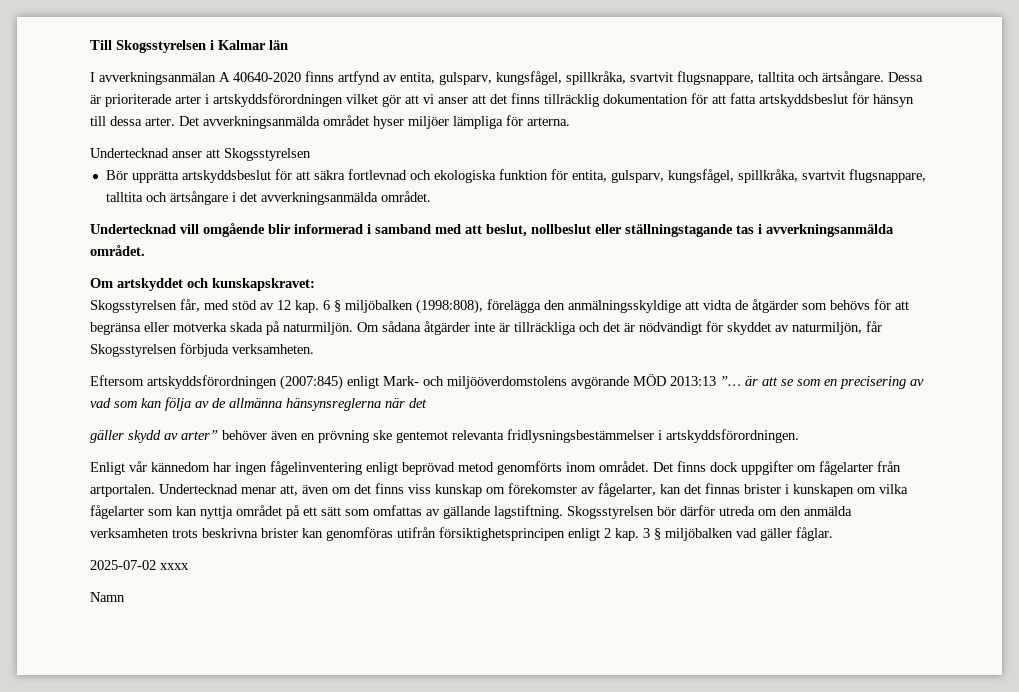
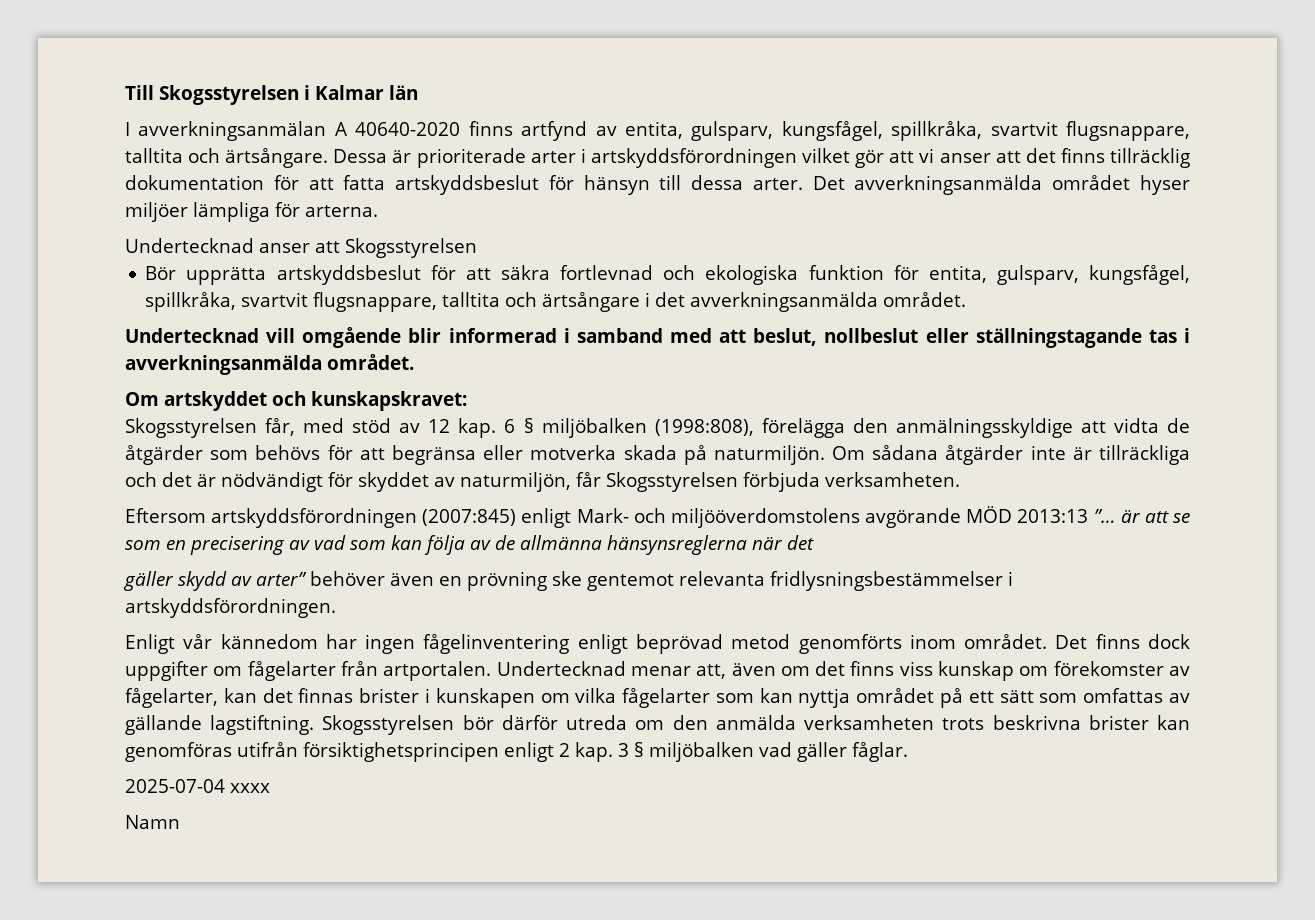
- 2025-07-02 xxxx
+ 2025-07-04 xxxx

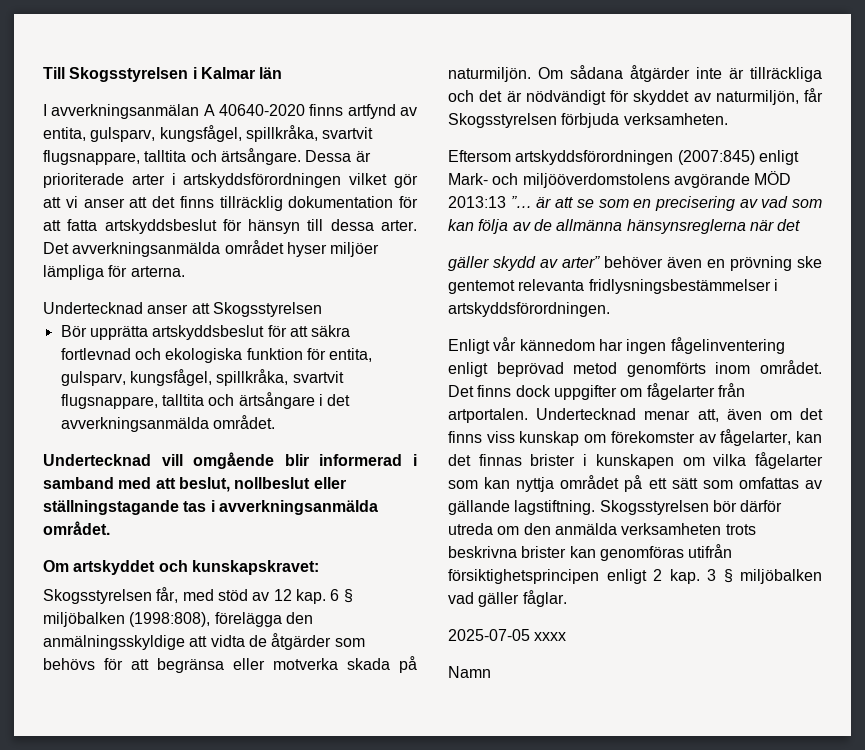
- 2025-07-04 xxxx
+ 2025-07-05 xxxx

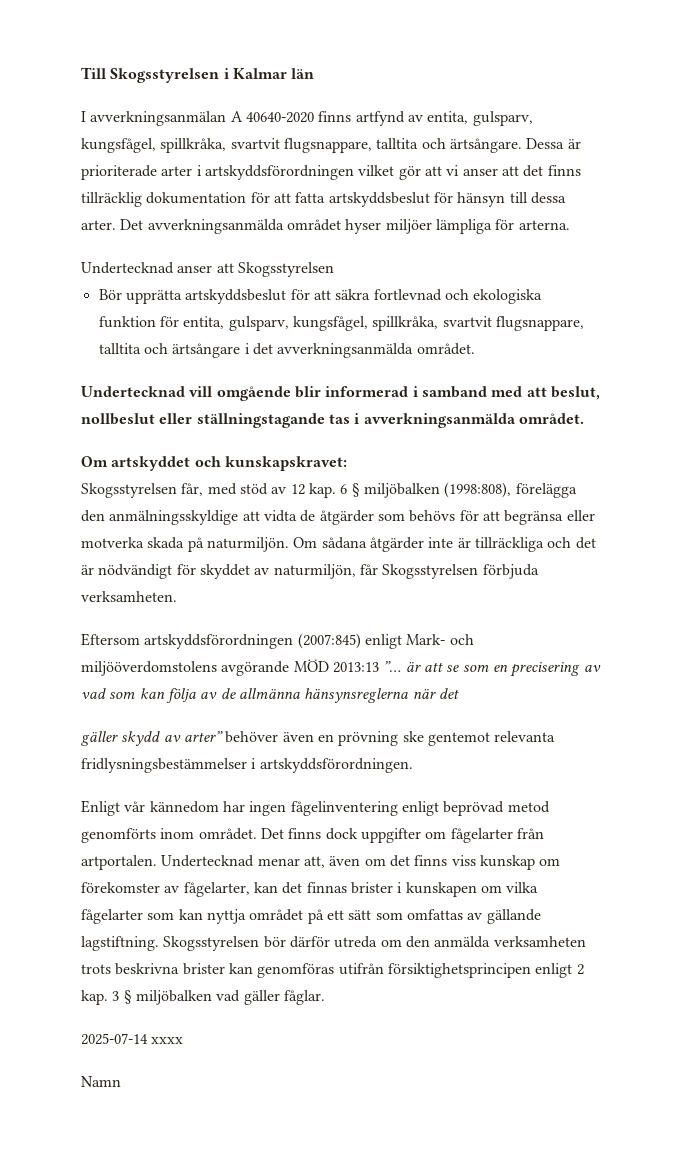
- 2025-07-05 xxxx
+ 2025-07-14 xxxx

